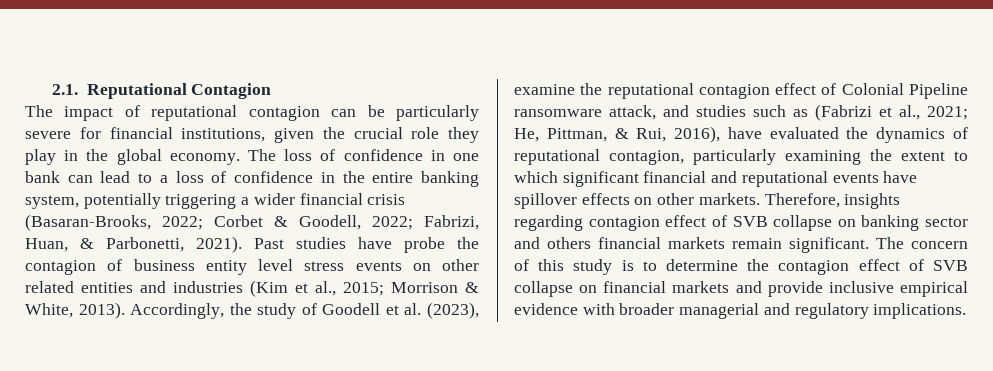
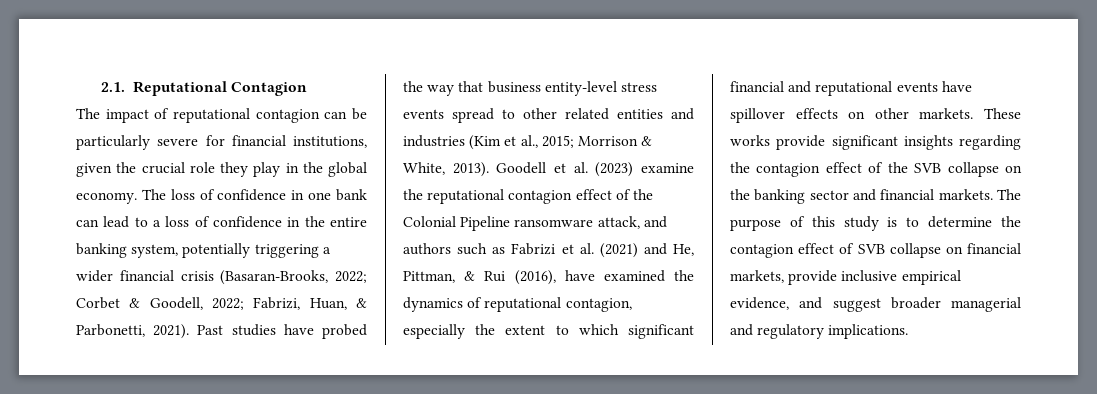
- Past studies have probe the contagion of business entity level stress events on other related entities and industries (Kim et al., 2015; Morrison & White, 2013).
+ Past studies have probed the way that business entity-level stress events spread to other related entities and industries (Kim et al., 2015; Morrison & White, 2013).
- Accordingly, the study of Goodell et al. (2023), examine the reputational contagion effect of Colonial Pipeline ransomware attack, and studies such as (Fabrizi et al., 2021; He, Pittman, & Rui, 2016), have evaluated the dynamics of reputational contagion, particularly examining the extent to which significant financial and reputational events have spillover effects on other markets.
+ Goodell et al. (2023) examine the reputational contagion effect of the Colonial Pipeline ransomware attack, and authors such as Fabrizi et al. (2021) and He, Pittman, & Rui (2016), have examined the dynamics of reputational contagion, especially the extent to which significant financial and reputational events have spillover effects on other markets.
- Therefore, insights regarding contagion effect of SVB collapse on banking sector and others financial markets remain significant. The concern of this study is to determine the contagion effect of SVB collapse on financial markets and provide inclusive empirical evidence with broader managerial and regulatory implications.
+ These works provide significant insights regarding the contagion effect of the SVB collapse on the banking sector and financial markets. The purpose of this study is to determine the contagion effect of SVB collapse on financial markets, provide inclusive empirical evidence, and suggest broader managerial and regulatory implications.

